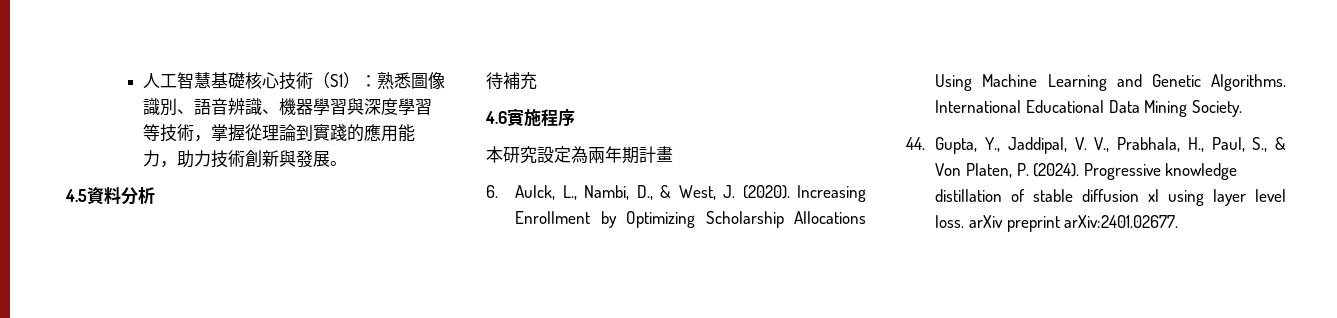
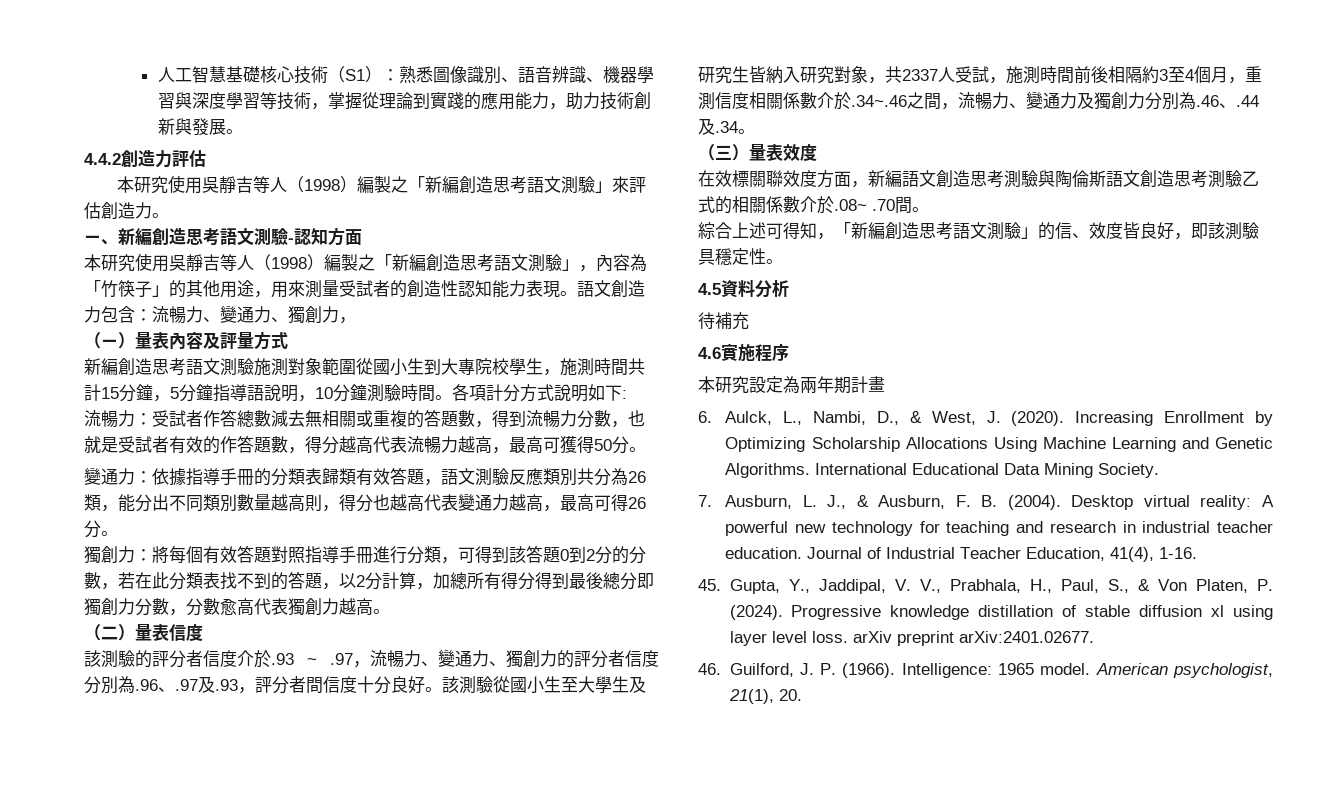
+ 4.4.2創造力評估
+ 本研究使用吳靜吉等人（1998）編製之「新編創造思考語文測驗」來評估創造力。
+ ㄧ、新編創造思考語文測驗-認知方面
+ 本研究使用吳靜吉等人（1998）編製之「新編創造思考語文測驗」，內容為「竹筷子」的其他用途，用來測量受試者的創造性認知能力表現。語文創造力包含：流暢力、變通力、獨創力，
+ （ㄧ）量表內容及評量方式
+ 新編創造思考語文測驗施測對象範圍從國小生到大專院校學生，施測時間共計15分鐘，5分鐘指導語說明，10分鐘測驗時間。各項計分方式說明如下:
+ 流暢力：受試者作答總數減去無相關或重複的答題數，得到流暢力分數，也就是受試者有效的作答題數，得分越高代表流暢力越高，最高可獲得50分。
+ 變通力：依據指導手冊的分類表歸類有效答題，語文測驗反應類別共分為26類，能分出不同類別數量越高則，得分也越高代表變通力越高，最高可得26分。
+ 獨創力：將每個有效答題對照指導手冊進行分類，可得到該答題0到2分的分數，若在此分類表找不到的答題，以2分計算，加總所有得分得到最後總分即獨創力分數，分數愈高代表獨創力越高。
+ （二）量表信度
+ 該測驗的評分者信度介於.93 ~ .97，流暢力、變通力、獨創力的評分者信度分別為.96、.97及.93，評分者間信度十分良好。該測驗從國小生至大學生及研究生皆納入研究對象，共2337人受試，施測時間前後相隔約3至4個月，重測信度相關係數介於.34~.46之間，流暢力、變通力及獨創力分別為.46、.44及.34。
+ （三）量表效度
+ 在效標關聯效度方面，新編語文創造思考測驗與陶倫斯語文創造思考測驗乙式的相關係數介於.08~ .70間。
+ 綜合上述可得知，「新編創造思考語文測驗」的信、效度皆良好，即該測驗具穩定性。
- 44. Gupta, Y., Jaddipal, V. V., Prabhala, H., Paul, S., & Von Platen, P. (2024).
+ 7. Ausburn, L. J., & Ausburn, F. B. (2004). Desktop virtual reality: A powerful new technology for teaching and research in industrial teacher education. Journal of Industrial Teacher Education, 41(4), 1-16.
+ 45. Gupta, Y., Jaddipal, V. V., Prabhala, H., Paul, S., & Von Platen, P. (2024).
+ 46. Guilford, J. P. (1966). Intelligence: 1965 model. American psychologist, 21(1), 20.

